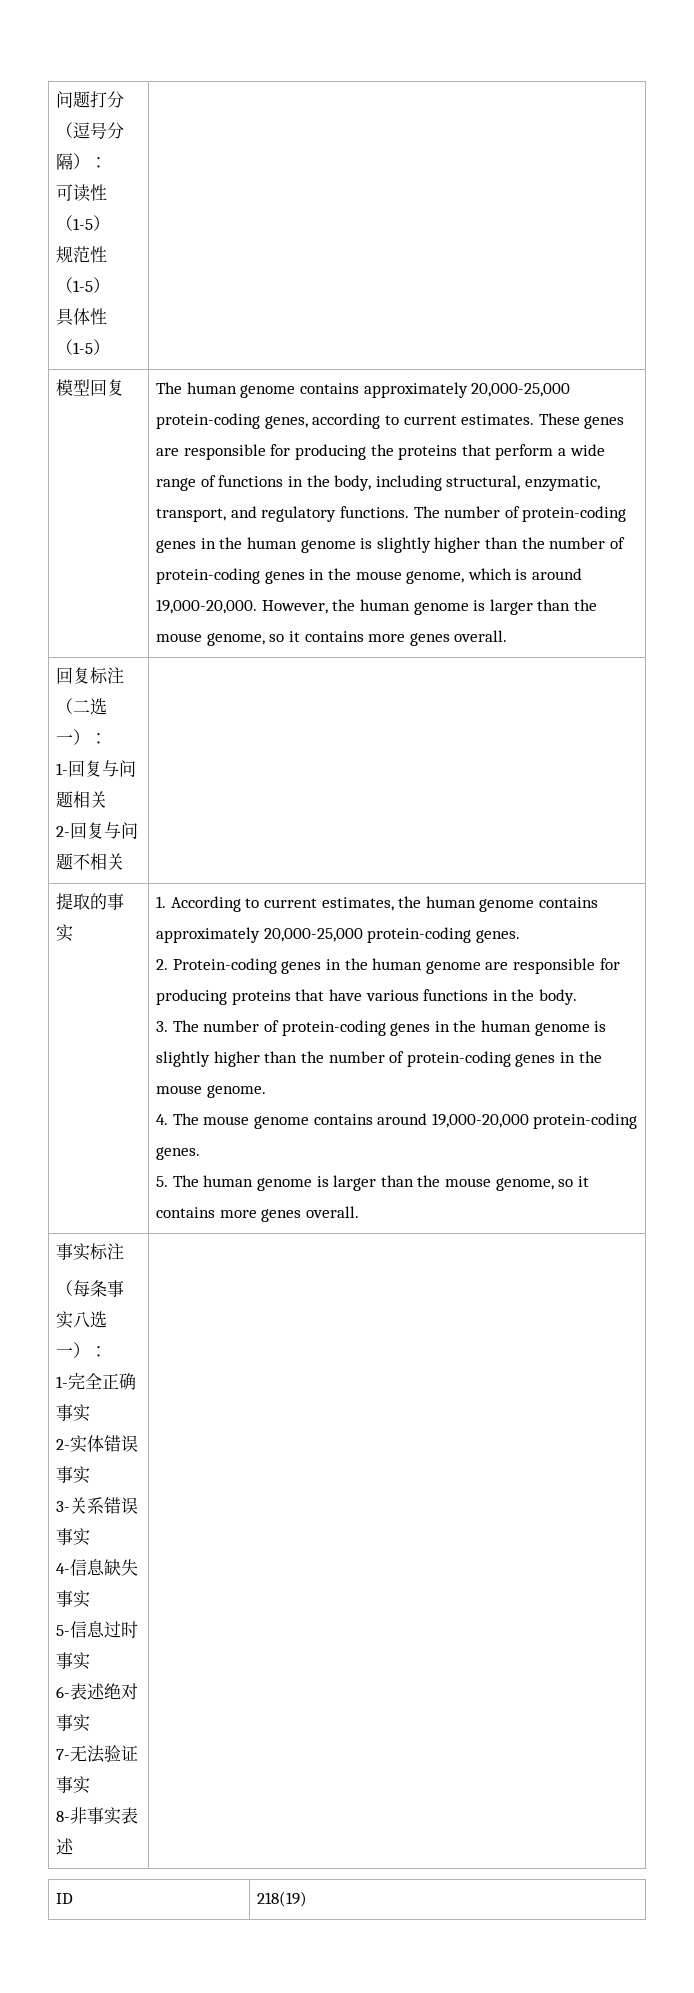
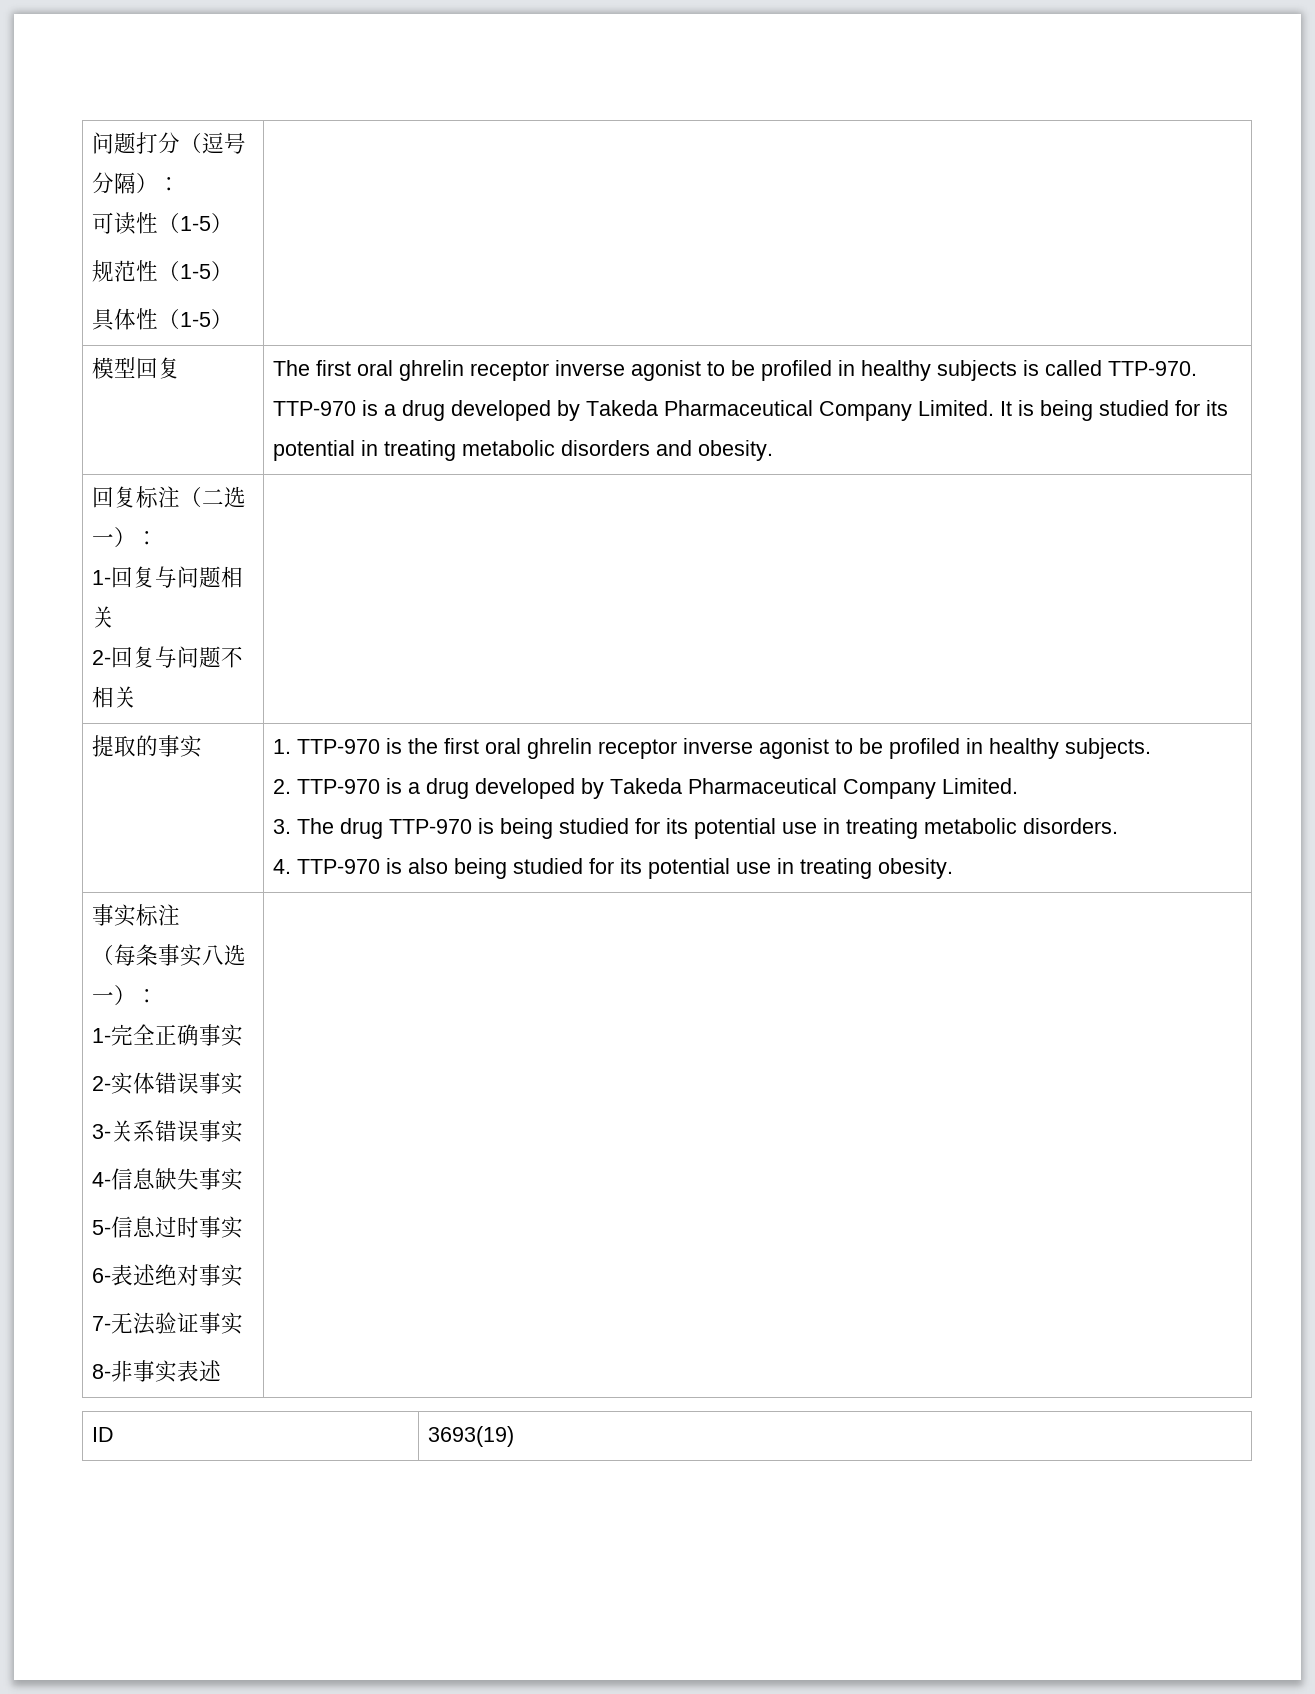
- The human genome contains approximately 20,000-25,000 protein-coding genes, according to current estimates. These genes are responsible for producing the proteins that perform a wide range of functions in the body, including structural, enzymatic, transport, and regulatory functions. The number of protein-coding genes in the human genome is slightly higher than the number of protein-coding genes in the mouse genome, which is around 19,000-20,000. However, the human genome is larger than the mouse genome, so it contains more genes overall.
+ The first oral ghrelin receptor inverse agonist to be profiled in healthy subjects is called TTP-970. TTP-970 is a drug developed by Takeda Pharmaceutical Company Limited. It is being studied for its potential in treating metabolic disorders and obesity.
- 1. According to current estimates, the human genome contains approximately 20,000-25,000 protein-coding genes.
- 2. Protein-coding genes in the human genome are responsible for producing proteins that have various functions in the body.
- 3. The number of protein-coding genes in the human genome is slightly higher than the number of protein-coding genes in the mouse genome.
- 4. The mouse genome contains around 19,000-20,000 protein-coding genes.
- 5. The human genome is larger than the mouse genome, so it contains more genes overall.
+ 1. TTP-970 is the first oral ghrelin receptor inverse agonist to be profiled in healthy subjects.
+ 2. TTP-970 is a drug developed by Takeda Pharmaceutical Company Limited.
+ 3. The drug TTP-970 is being studied for its potential use in treating metabolic disorders.
+ 4. TTP-970 is also being studied for its potential use in treating obesity.
- ID | 218(19)
+ ID | 3693(19)

